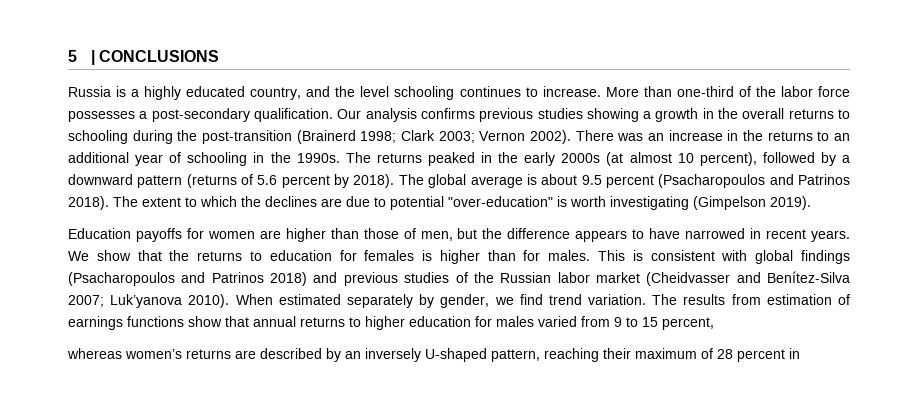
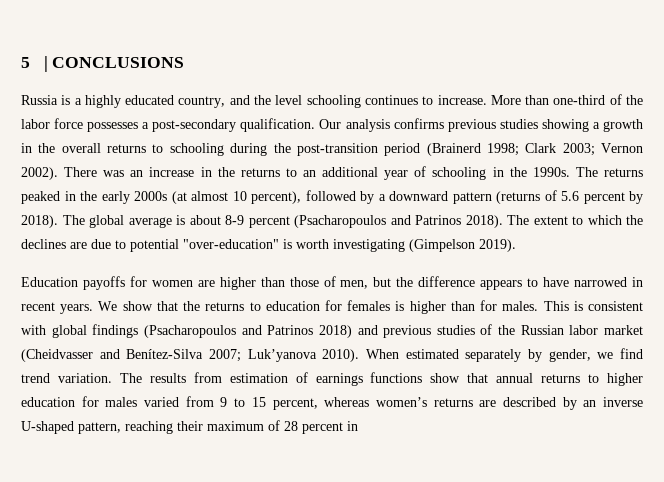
- Our analysis confirms previous studies showing a growth in the overall returns to schooling during the post-transition (Brainerd 1998; Clark 2003; Vernon 2002).
+ Our analysis confirms previous studies showing a growth in the overall returns to schooling during the post-transition period (Brainerd 1998; Clark 2003; Vernon 2002).
- The global average is about 9.5 percent (Psacharopoulos and Patrinos 2018).
+ The global average is about 8-9 percent (Psacharopoulos and Patrinos 2018).
- The results from estimation of earnings functions show that annual returns to higher education for males varied from 9 to 15 percent,
- whereas women’s returns are described by an inversely U-shaped pattern, reaching their maximum of 28 percent in
+ The results from estimation of earnings functions show that annual returns to higher education for males varied from 9 to 15 percent, whereas women’s returns are described by an inverse U-shaped pattern, reaching their maximum of 28 percent in

